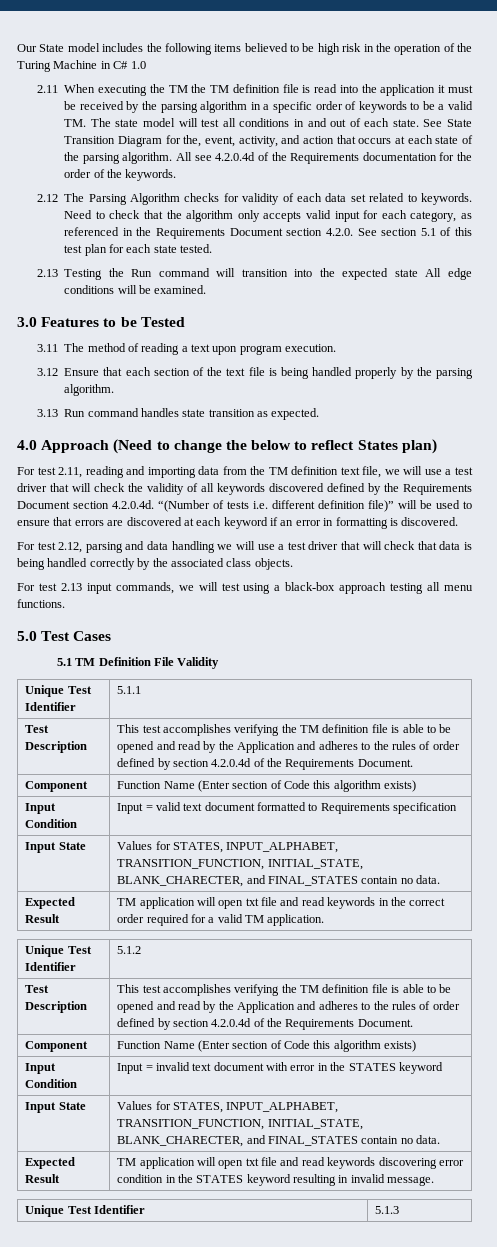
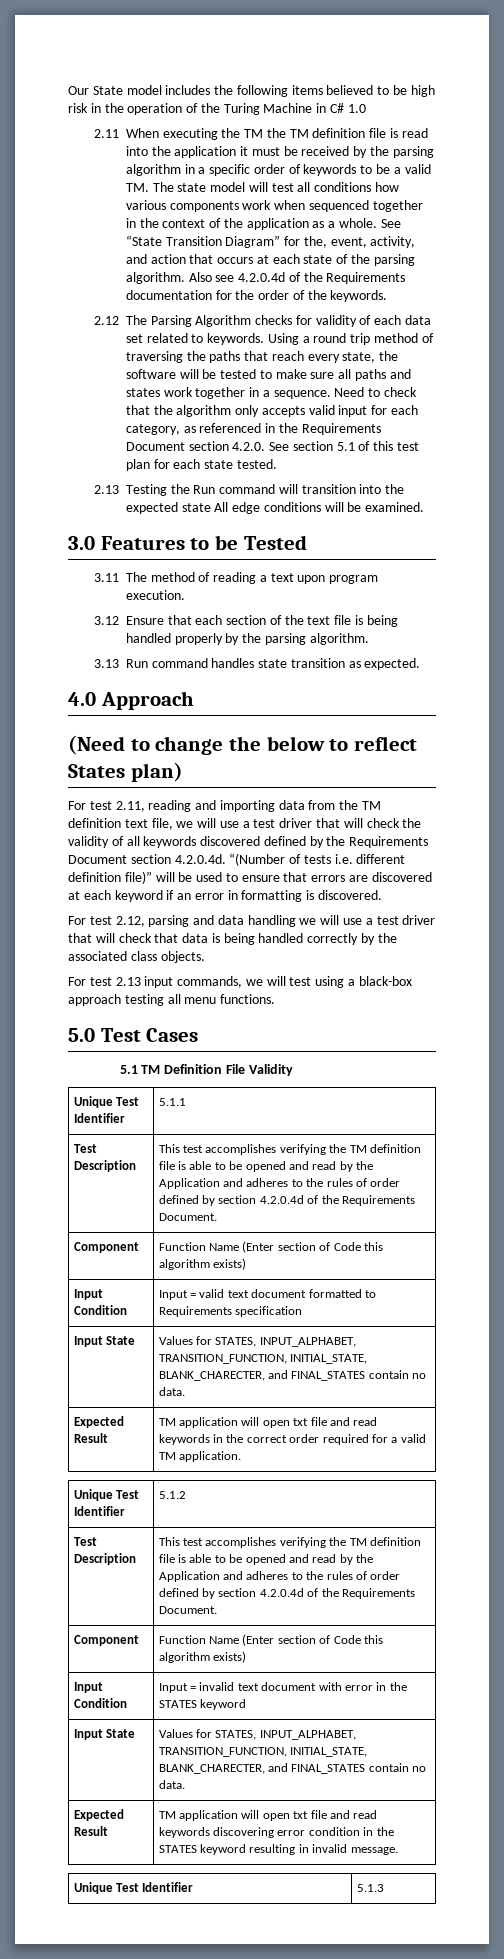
- 2.11 When executing the TM the TM definition file is read into the application it must be received by the parsing algorithm in a specific order of keywords to be a valid TM. The state model will test all conditions in and out of each state. See State Transition Diagram for the, event, activity, and action that occurs at each state of the parsing algorithm.
+ 2.11 When executing the TM the TM definition file is read into the application it must be received by the parsing algorithm in a specific order of keywords to be a valid TM. The state model will test all conditions how various components work when sequenced together in the context of the application as a whole. See “State Transition Diagram” for the, event, activity, and action that occurs at each state of the parsing algorithm.
- All see 4.2.0.4d of the Requirements documentation for the order of the keywords.
+ Also see 4.2.0.4d of the Requirements documentation for the order of the keywords.
+ Using a round trip method of traversing the paths that reach every state, the software will be tested to make sure all paths and states work together in a sequence.
- 4.0 Approach (Need to change the below to reflect States plan)
+ 4.0 Approach
+ (Need to change the below to reflect States plan)

